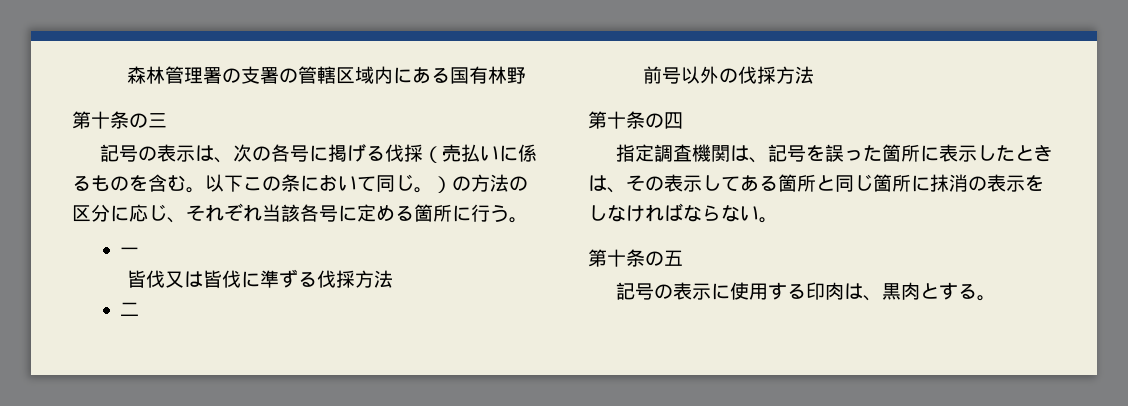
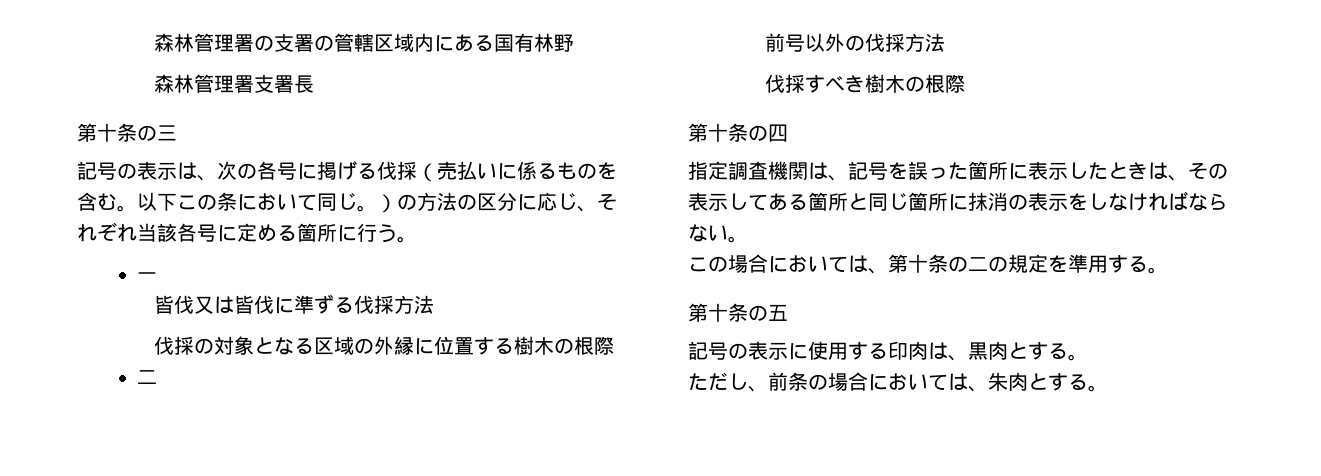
+ 森林管理署支署長
+ 伐採の対象となる区域の外縁に位置する樹木の根際
+ 伐採すべき樹木の根際
+ この場合においては、第十条の二の規定を準用する。
+ ただし、前条の場合においては、朱肉とする。

